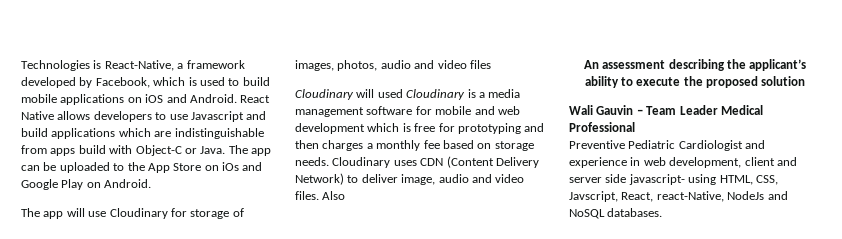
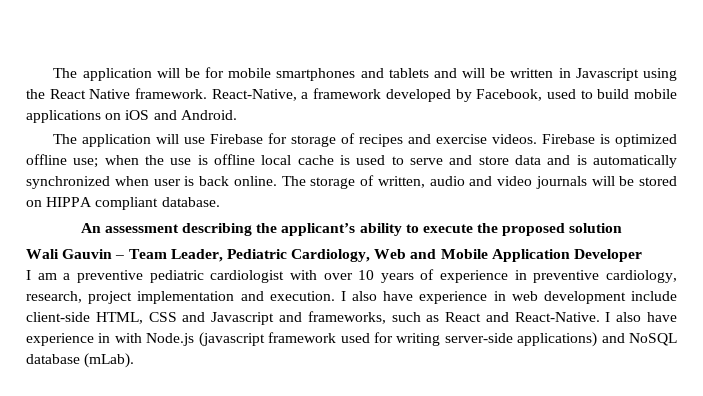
- Technologies is React-Native, a framework developed by Facebook, which is used to build mobile applications on iOS and Android. React Native allows developers to use Javascript and build applications which are indistinguishable from apps build with Object-C or Java. The app can be uploaded to the App Store on iOs and Google Play on Android.
- The app will use Cloudinary for storage of images, photos, audio and video files
- Cloudinary will used Cloudinary is a media management software for mobile and web development which is free for prototyping and then charges a monthly fee based on storage needs. Cloudinary uses CDN (Content Delivery Network) to deliver image, audio and video files. Also
+ The application will be for mobile smartphones and tablets and will be written in Javascript using the React Native framework. React-Native, a framework developed by Facebook, used to build mobile applications on iOS and Android.
+ The application will use Firebase for storage of recipes and exercise videos. Firebase is optimized offline use; when the use is offline local cache is used to serve and store data and is automatically synchronized when user is back online. The storage of written, audio and video journals will be stored on HIPPA compliant database.
- Wali Gauvin – Team Leader Medical Professional
- Preventive Pediatric Cardiologist and experience in web development, client and server side javascript- using HTML, CSS, Javscript, React, react-Native, NodeJs and NoSQL databases.
+ Wali Gauvin – Team Leader, Pediatric Cardiology, Web and Mobile Application Developer
+ I am a preventive pediatric cardiologist with over 10 years of experience in preventive cardiology, research, project implementation and execution. I also have experience in web development include client-side HTML, CSS and Javascript and frameworks, such as React and React-Native. I also have experience in with Node.js (javascript framework used for writing server-side applications) and NoSQL database (mLab).

